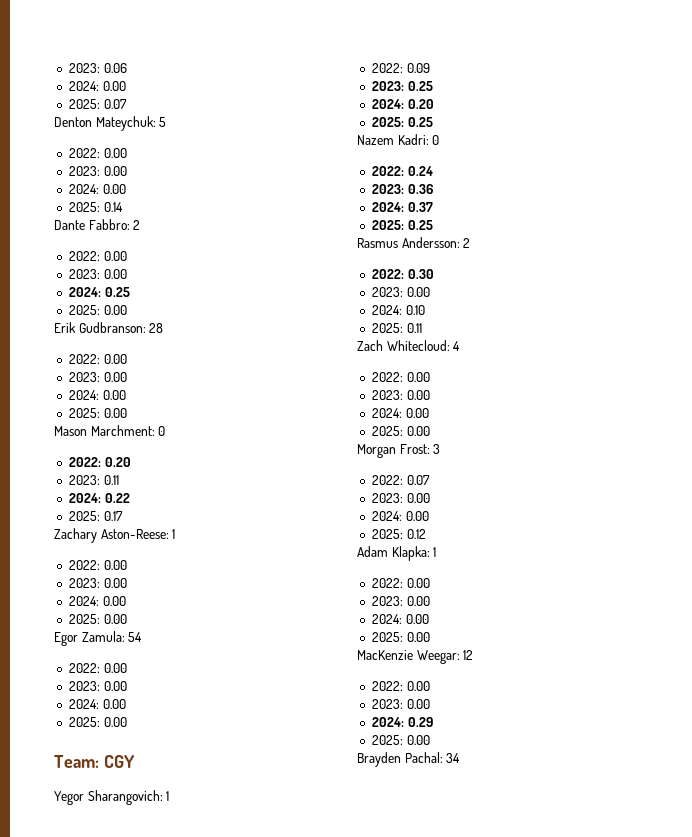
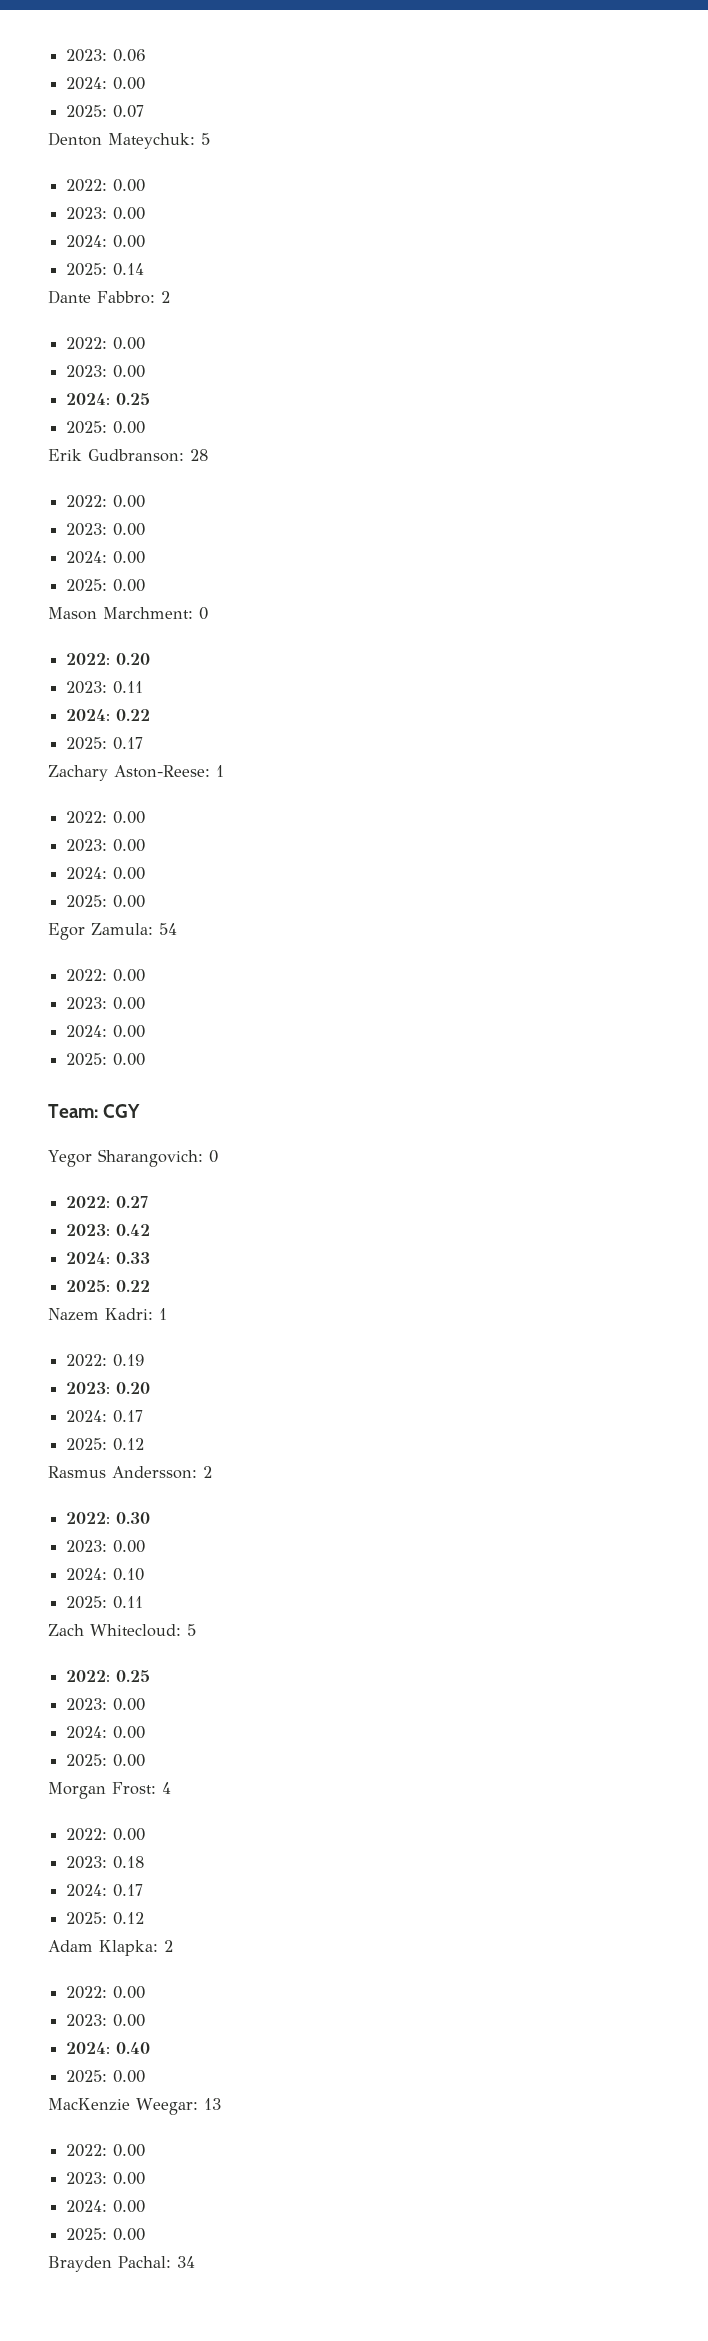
- Yegor Sharangovich: 1
- 2022: 0.09
- 2023: 0.25
- 2024: 0.20
- 2025: 0.25
- Nazem Kadri: 0
- 2022: 0.24
- 2023: 0.36
- 2024: 0.37
- 2025: 0.25
+ Yegor Sharangovich: 0
+ 2022: 0.27
+ 2023: 0.42
+ 2024: 0.33
+ 2025: 0.22
+ Nazem Kadri: 1
+ 2022: 0.19
+ 2023: 0.20
+ 2024: 0.17
+ 2025: 0.12
- Zach Whitecloud: 4
+ Zach Whitecloud: 5
+ 2022: 0.25
+ 2023: 0.00
+ 2024: 0.00
+ 2025: 0.00
+ Morgan Frost: 4
+ 2022: 0.00
+ 2023: 0.18
+ 2024: 0.17
+ 2025: 0.12
+ Adam Klapka: 2
+ 2022: 0.00
+ 2023: 0.00
+ 2024: 0.40
+ 2025: 0.00
+ MacKenzie Weegar: 13
  2022: 0.00
  2023: 0.00
  2024: 0.00
- 2025: 0.00
- Morgan Frost: 3
- 2022: 0.07
- 2023: 0.00
- 2024: 0.00
- 2025: 0.12
- Adam Klapka: 1
- 2022: 0.00
- 2023: 0.00
- 2024: 0.00
- 2025: 0.00
- MacKenzie Weegar: 12
- 2022: 0.00
- 2023: 0.00
- 2024: 0.29

